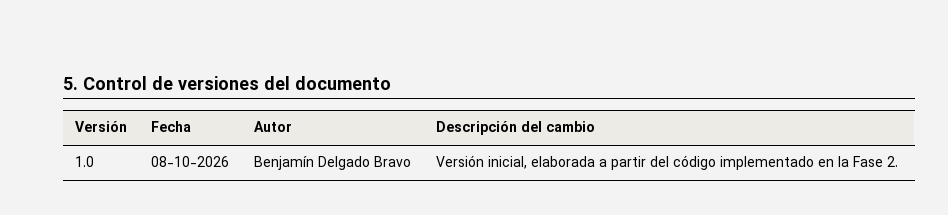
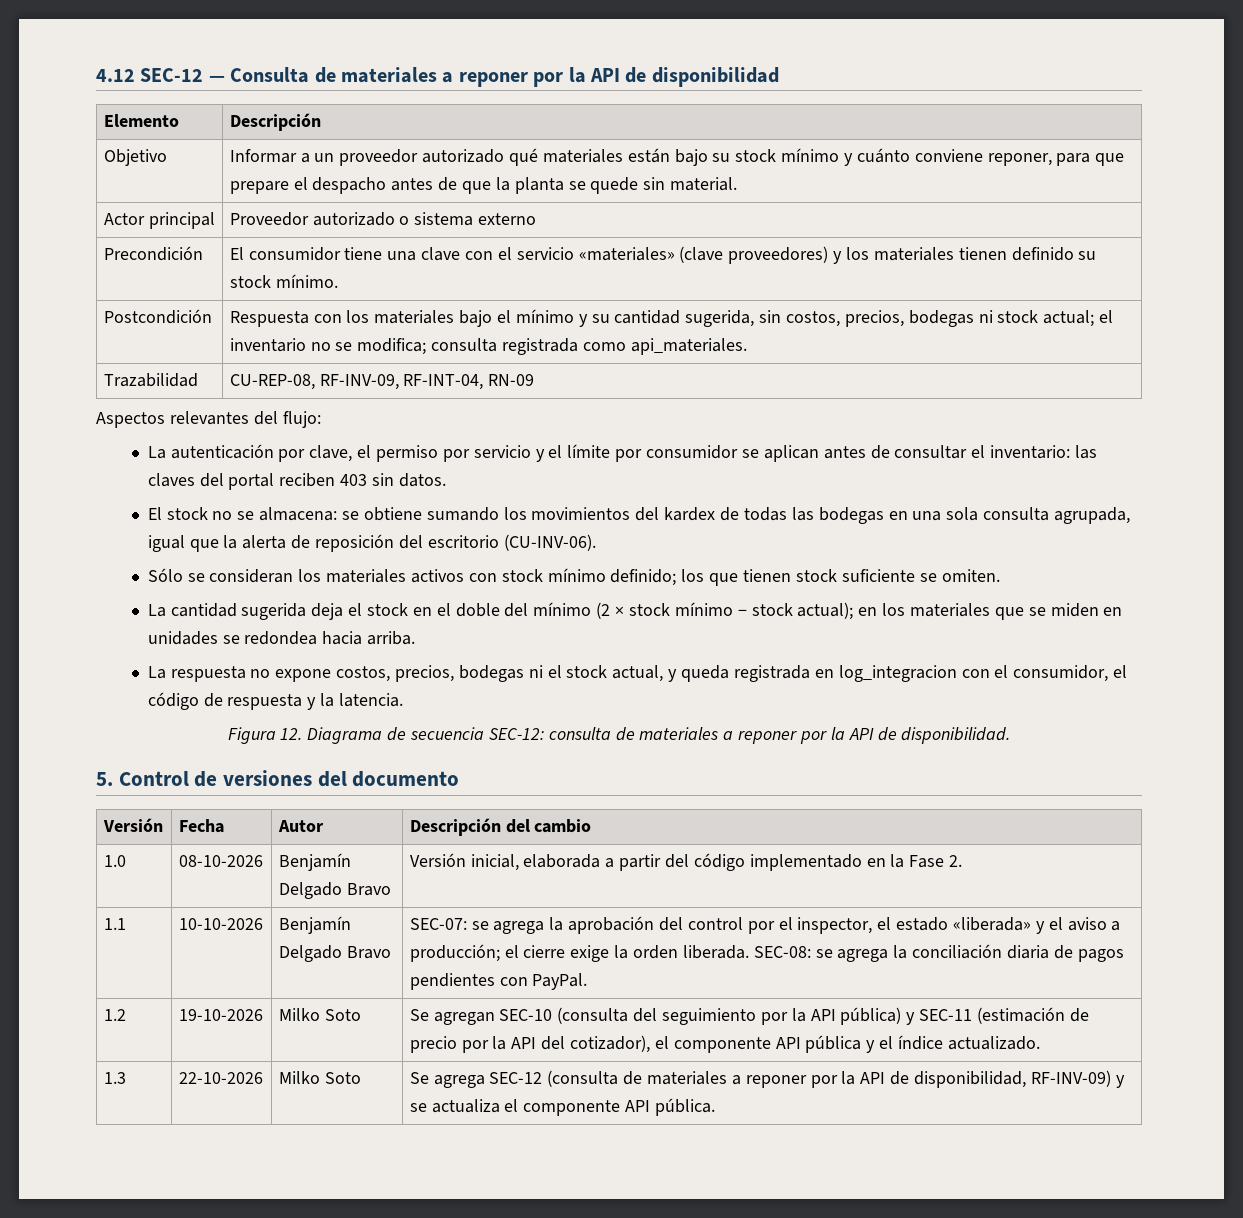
+ 4.12 SEC-12 — Consulta de materiales a reponer por la API de disponibilidad
+ Elemento | Descripción
+ Objetivo | Informar a un proveedor autorizado qué materiales están bajo su stock mínimo y cuánto conviene reponer, para que prepare el despacho antes de que la planta se quede sin material.
+ Actor principal | Proveedor autorizado o sistema externo
+ Precondición | El consumidor tiene una clave con el servicio «materiales» (clave proveedores) y los materiales tienen definido su stock mínimo.
+ Postcondición | Respuesta con los materiales bajo el mínimo y su cantidad sugerida, sin costos, precios, bodegas ni stock actual; el inventario no se modifica; consulta registrada como api_materiales.
+ Trazabilidad | CU-REP-08, RF-INV-09, RF-INT-04, RN-09
+ Aspectos relevantes del flujo:
+ La autenticación por clave, el permiso por servicio y el límite por consumidor se aplican antes de consultar el inventario: las claves del portal reciben 403 sin datos.
+ El stock no se almacena: se obtiene sumando los movimientos del kardex de todas las bodegas en una sola consulta agrupada, igual que la alerta de reposición del escritorio (CU-INV-06).
+ Sólo se consideran los materiales activos con stock mínimo definido; los que tienen stock suficiente se omiten.
+ La cantidad sugerida deja el stock en el doble del mínimo (2 × stock mínimo − stock actual); en los materiales que se miden en unidades se redondea hacia arriba.
+ La respuesta no expone costos, precios, bodegas ni el stock actual, y queda registrada en log_integracion con el consumidor, el código de respuesta y la latencia.
+ Figura 12. Diagrama de secuencia SEC-12: consulta de materiales a reponer por la API de disponibilidad.
+ 1.1 | 10-10-2026 | Benjamín Delgado Bravo | SEC-07: se agrega la aprobación del control por el inspector, el estado «liberada» y el aviso a producción; el cierre exige la orden liberada. SEC-08: se agrega la conciliación diaria de pagos pendientes con PayPal.
+ 1.2 | 19-10-2026 | Milko Soto | Se agregan SEC-10 (consulta del seguimiento por la API pública) y SEC-11 (estimación de precio por la API del cotizador), el componente API pública y el índice actualizado.
+ 1.3 | 22-10-2026 | Milko Soto | Se agrega SEC-12 (consulta de materiales a reponer por la API de disponibilidad, RF-INV-09) y se actualiza el componente API pública.

